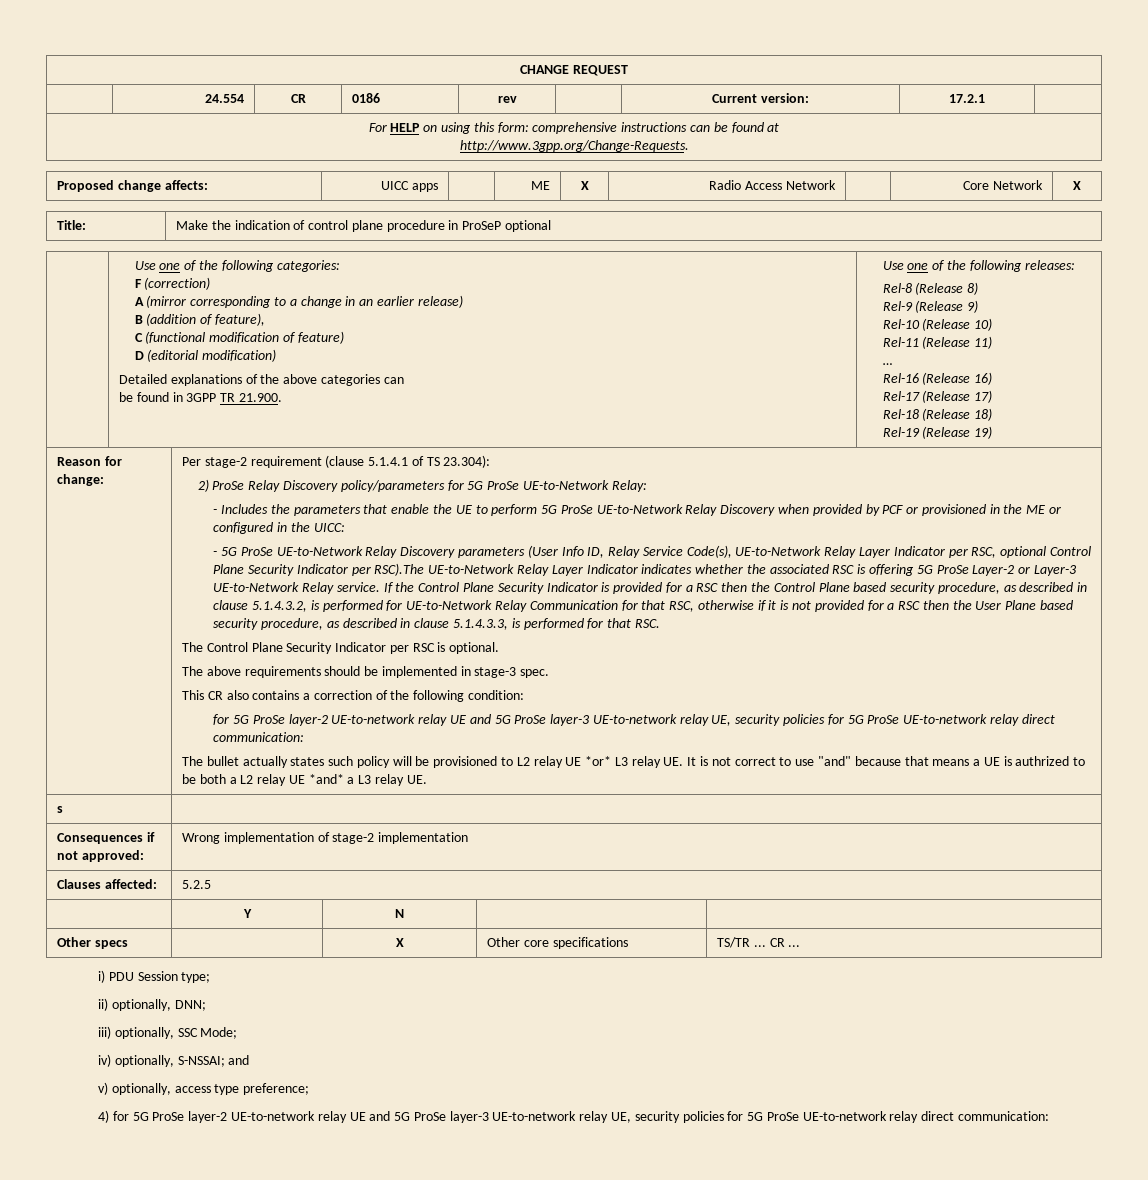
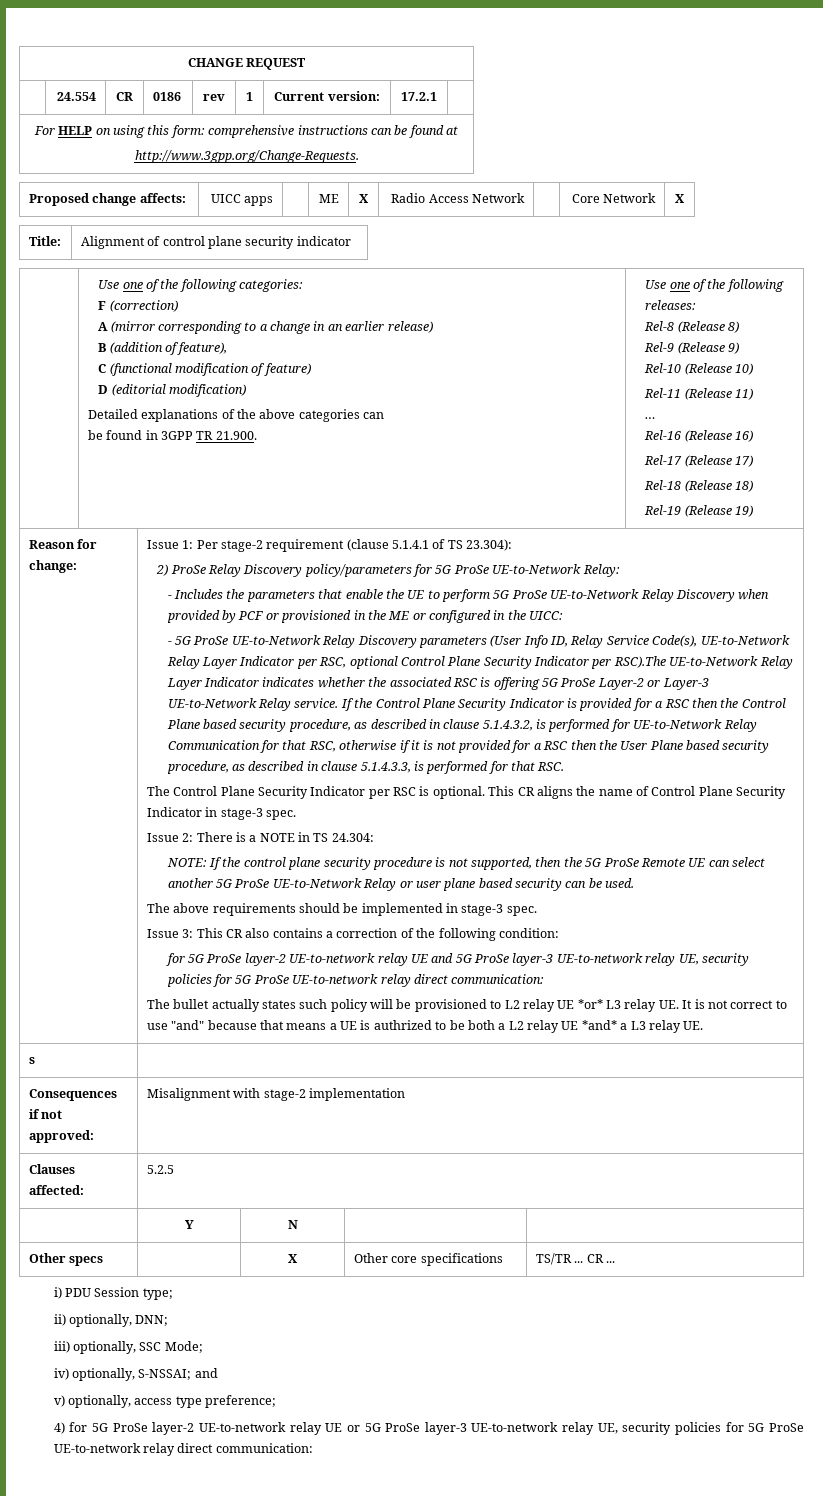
- | 24.554 | CR | 0186 | rev | | Current version: | 17.2.1 |
+ | 24.554 | CR | 0186 | rev | 1 | Current version: | 17.2.1 |
- Title: | Make the indication of control plane procedure in ProSeP optional
+ Title: | Alignment of control plane security indicator
- Per stage-2 requirement (clause 5.1.4.1 of TS 23.304):
+ Issue 1: Per stage-2 requirement (clause 5.1.4.1 of TS 23.304):
+ This CR aligns the name of Control Plane Security Indicator in stage-3 spec.
+ Issue 2: There is a NOTE in TS 24.304:
+ NOTE: If the control plane security procedure is not supported, then the 5G ProSe Remote UE can select another 5G ProSe UE-to-Network Relay or user plane based security can be used.
- This CR also contains a correction of the following condition:
+ Issue 3: This CR also contains a correction of the following condition:
- Consequences if not approved: | Wrong implementation of stage-2 implementation
+ Consequences if not approved: | Misalignment with stage-2 implementation
- 4) for 5G ProSe layer-2 UE-to-network relay UE and 5G ProSe layer-3 UE-to-network relay UE, security policies for 5G ProSe UE-to-network relay direct communication:
+ 4) for 5G ProSe layer-2 UE-to-network relay UE or 5G ProSe layer-3 UE-to-network relay UE, security policies for 5G ProSe UE-to-network relay direct communication:

